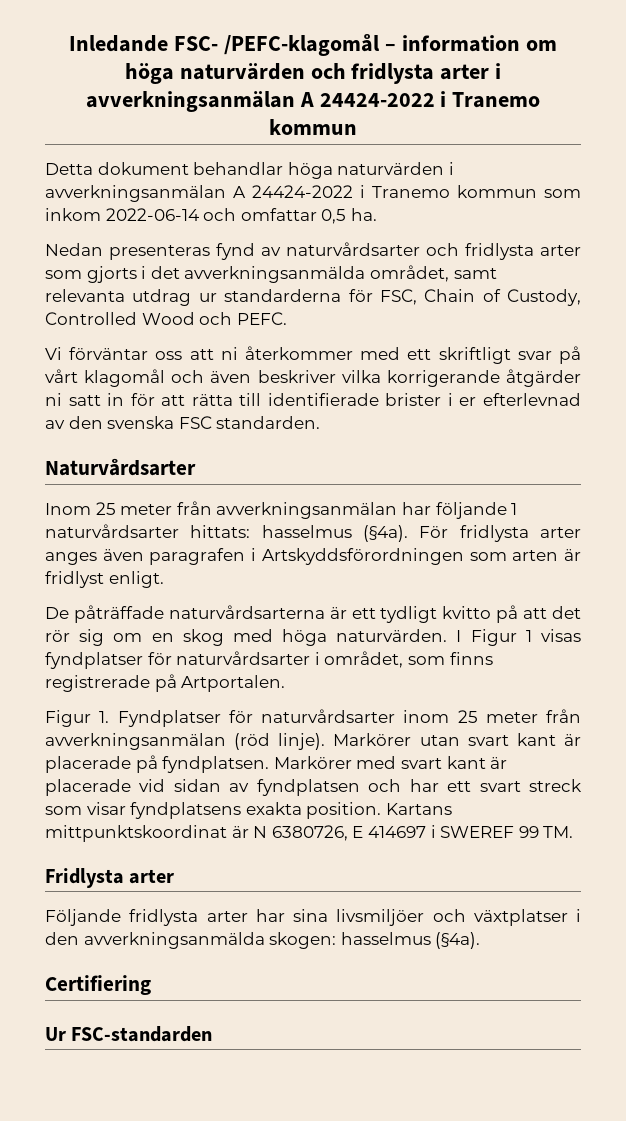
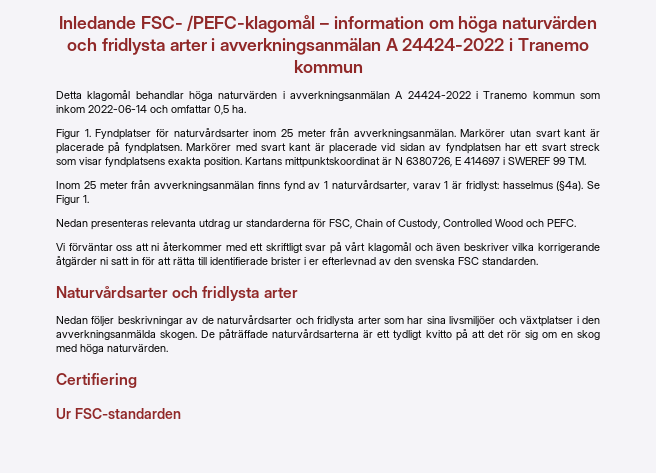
- Detta dokument behandlar höga naturvärden i avverkningsanmälan A 24424-2022 i Tranemo kommun som inkom 2022-06-14 och omfattar 0,5 ha.
+ Detta klagomål behandlar höga naturvärden i avverkningsanmälan A 24424-2022 i Tranemo kommun som inkom 2022-06-14 och omfattar 0,5 ha.
- Nedan presenteras fynd av naturvårdsarter och fridlysta arter som gjorts i det avverkningsanmälda området, samt relevanta utdrag ur standarderna för FSC, Chain of Custody, Controlled Wood och PEFC.
+ Figur 1. Fyndplatser för naturvårdsarter inom 25 meter från avverkningsanmälan. Markörer utan svart kant är placerade på fyndplatsen. Markörer med svart kant är placerade vid sidan av fyndplatsen har ett svart streck som visar fyndplatsens exakta position. Kartans mittpunktskoordinat är N 6380726, E 414697 i SWEREF 99 TM.
+ Inom 25 meter från avverkningsanmälan finns fynd av 1 naturvårdsarter, varav 1 är fridlyst: hasselmus (§4a). Se Figur 1.
+ Nedan presenteras relevanta utdrag ur standarderna för FSC, Chain of Custody, Controlled Wood och PEFC.
- Naturvårdsarter
- Inom 25 meter från avverkningsanmälan har följande 1 naturvårdsarter hittats: hasselmus (§4a). För fridlysta arter anges även paragrafen i Artskyddsförordningen som arten är fridlyst enligt.
- De påträffade naturvårdsarterna är ett tydligt kvitto på att det rör sig om en skog med höga naturvärden. I Figur 1 visas fyndplatser för naturvårdsarter i området, som finns registrerade på Artportalen.
- Figur 1. Fyndplatser för naturvårdsarter inom 25 meter från avverkningsanmälan (röd linje). Markörer utan svart kant är placerade på fyndplatsen. Markörer med svart kant är placerade vid sidan av fyndplatsen och har ett svart streck som visar fyndplatsens exakta position. Kartans mittpunktskoordinat är N 6380726, E 414697 i SWEREF 99 TM.
- Fridlysta arter
- Följande fridlysta arter har sina livsmiljöer och växtplatser i den avverkningsanmälda skogen: hasselmus (§4a).
+ Naturvårdsarter och fridlysta arter
+ Nedan följer beskrivningar av de naturvårdsarter och fridlysta arter som har sina livsmiljöer och växtplatser i den avverkningsanmälda skogen. De påträffade naturvårdsarterna är ett tydligt kvitto på att det rör sig om en skog med höga naturvärden.

